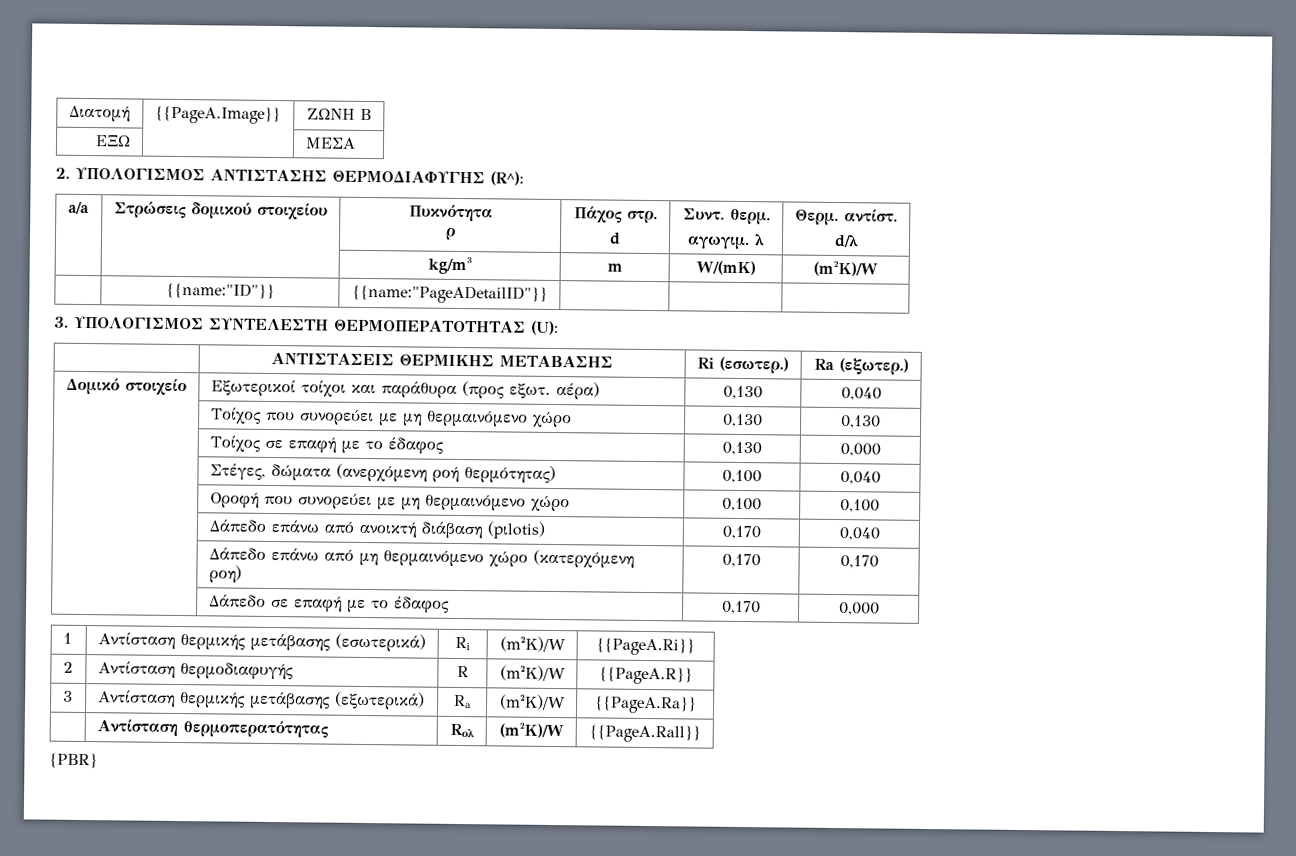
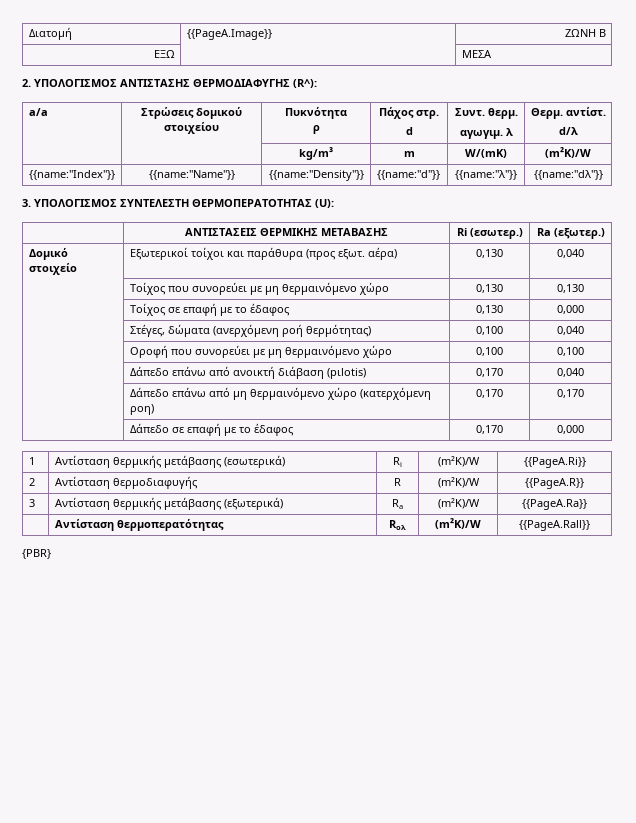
- | {{name:"ID"}} | {{name:"PageADetailID"}} | | |
+ {{name:"Index"}} | {{name:"Name"}} | {{name:"Density"}} | {{name:"d"}} | {{name:"λ"}} | {{name:"dλ"}}

